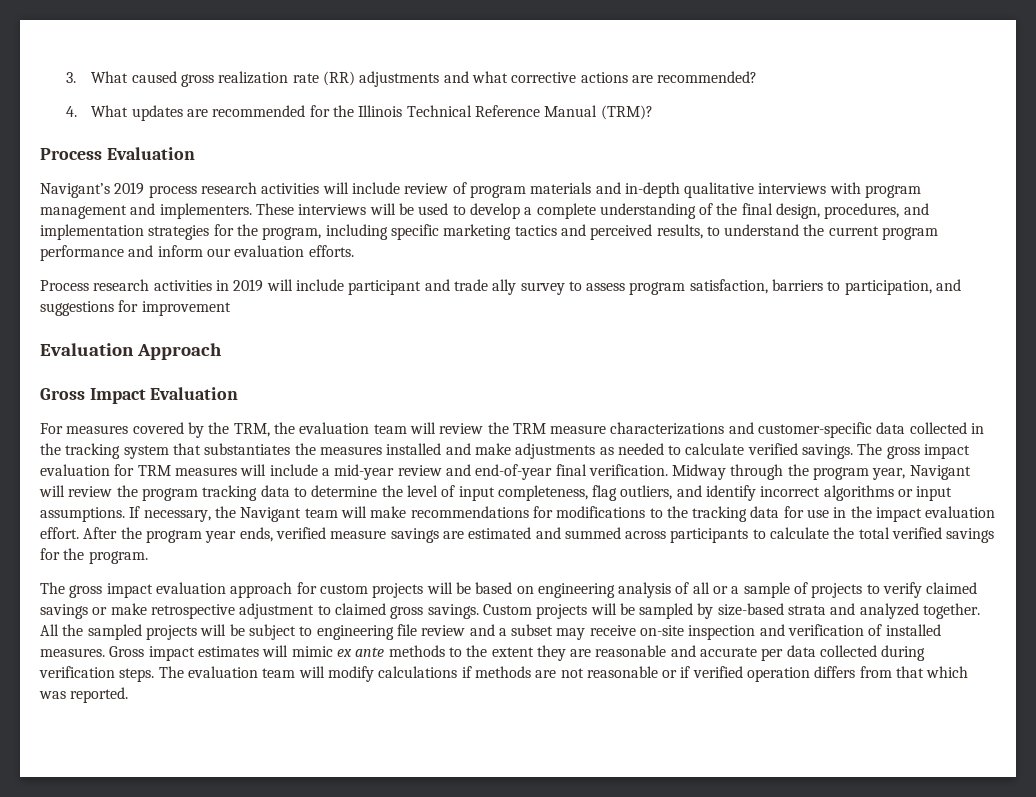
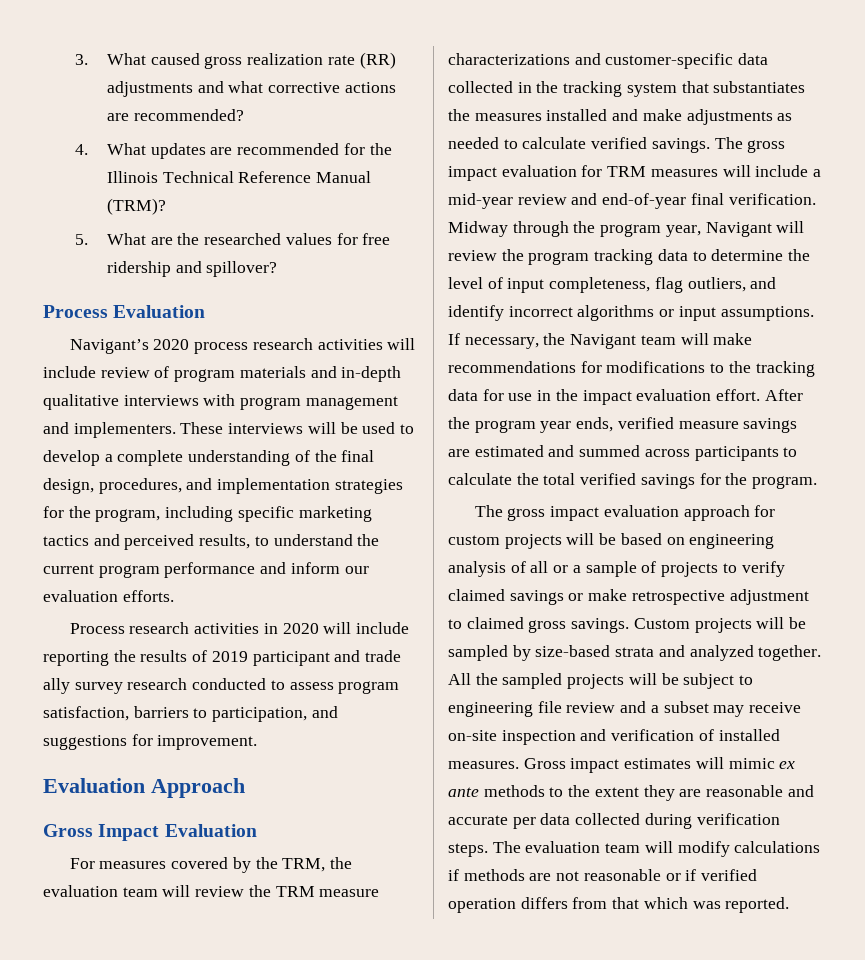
+ 5. What are the researched values for free ridership and spillover?
- Navigant’s 2019 process research activities will include review of program materials and in-depth qualitative interviews with program management and implementers.
+ Navigant’s 2020 process research activities will include review of program materials and in-depth qualitative interviews with program management and implementers.
- Process research activities in 2019 will include participant and trade ally survey to assess program satisfaction, barriers to participation, and suggestions for improvement
+ Process research activities in 2020 will include reporting the results of 2019 participant and trade ally survey research conducted to assess program satisfaction, barriers to participation, and suggestions for improvement.

